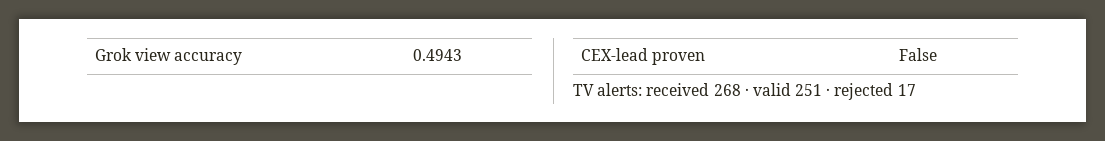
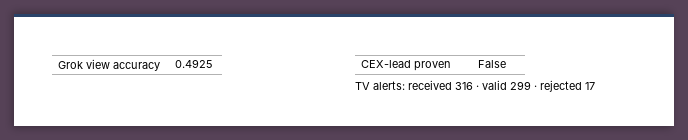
- Grok view accuracy | 0.4943
+ Grok view accuracy | 0.4925
- TV alerts: received 268 · valid 251 · rejected 17
+ TV alerts: received 316 · valid 299 · rejected 17

